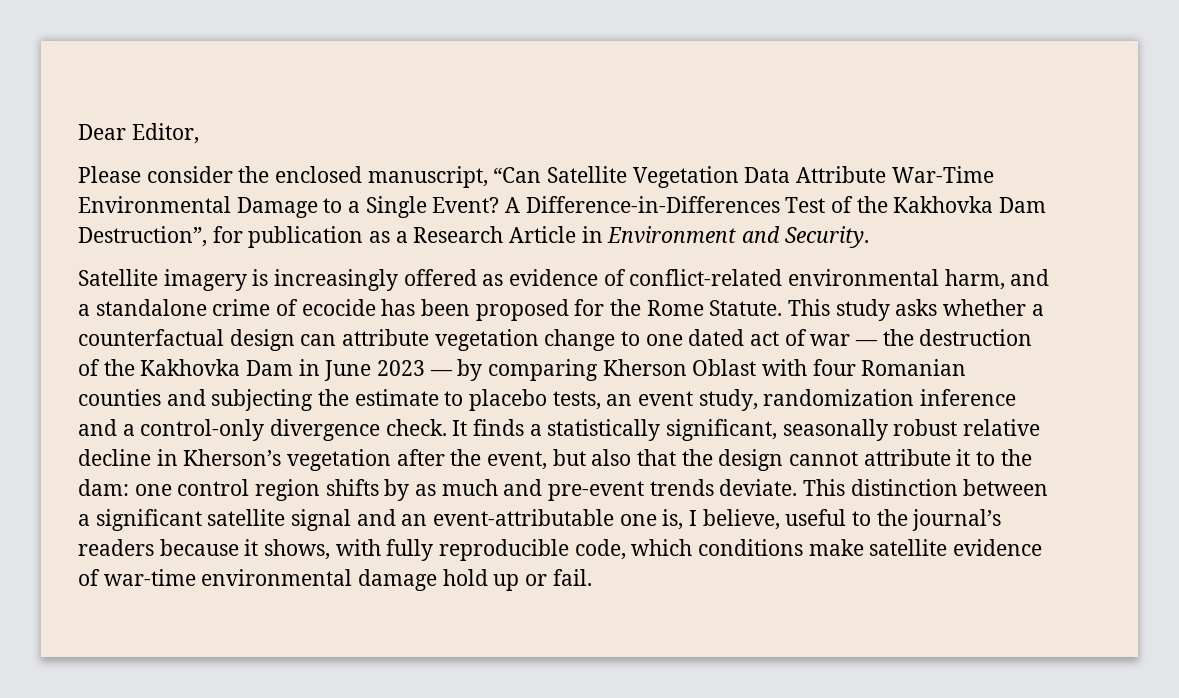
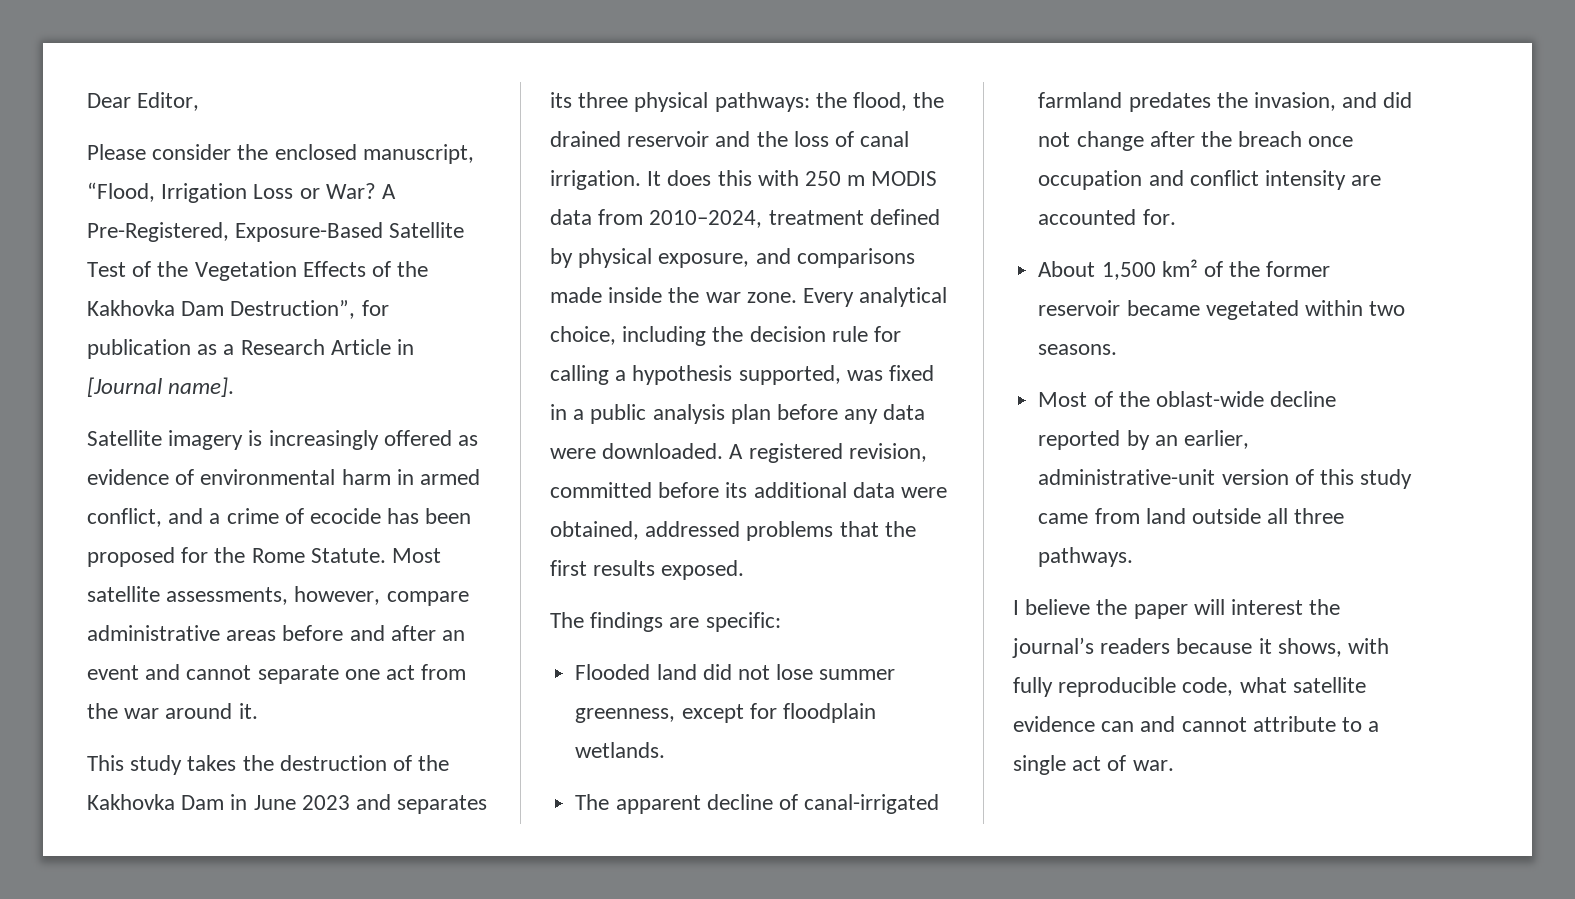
- Please consider the enclosed manuscript, “Can Satellite Vegetation Data Attribute War-Time Environmental Damage to a Single Event? A Difference-in-Differences Test of the Kakhovka Dam Destruction”, for publication as a Research Article in Environment and Security.
+ Please consider the enclosed manuscript, “Flood, Irrigation Loss or War? A Pre-Registered, Exposure-Based Satellite Test of the Vegetation Effects of the Kakhovka Dam Destruction”, for publication as a Research Article in [Journal name].
- Satellite imagery is increasingly offered as evidence of conflict-related environmental harm, and a standalone crime of ecocide has been proposed for the Rome Statute.
+ Satellite imagery is increasingly offered as evidence of environmental harm in armed conflict, and a crime of ecocide has been proposed for the Rome Statute.
- This study asks whether a counterfactual design can attribute vegetation change to one dated act of war — the destruction of the Kakhovka Dam in June 2023 — by comparing Kherson Oblast with four Romanian counties and subjecting the estimate to placebo tests, an event study, randomization inference and a control-only divergence check. It finds a statistically significant, seasonally robust relative decline in Kherson’s vegetation after the event, but also that the design cannot attribute it to the dam: one control region shifts by as much and pre-event trends deviate. This distinction between a significant satellite signal and an event-attributable one is, I believe, useful to the journal’s readers because it shows, with fully reproducible code, which conditions make satellite evidence of war-time environmental damage hold up or fail.
+ Most satellite assessments, however, compare administrative areas before and after an event and cannot separate one act from the war around it.
+ This study takes the destruction of the Kakhovka Dam in June 2023 and separates its three physical pathways: the flood, the drained reservoir and the loss of canal irrigation. It does this with 250 m MODIS data from 2010–2024, treatment defined by physical exposure, and comparisons made inside the war zone. Every analytical choice, including the decision rule for calling a hypothesis supported, was fixed in a public analysis plan before any data were downloaded. A registered revision, committed before its additional data were obtained, addressed problems that the first results exposed.
+ The findings are specific:
+ Flooded land did not lose summer greenness, except for floodplain wetlands.
+ The apparent decline of canal-irrigated farmland predates the invasion, and did not change after the breach once occupation and conflict intensity are accounted for.
+ About 1,500 km² of the former reservoir became vegetated within two seasons.
+ Most of the oblast-wide decline reported by an earlier, administrative-unit version of this study came from land outside all three pathways.
+ I believe the paper will interest the journal’s readers because it shows, with fully reproducible code, what satellite evidence can and cannot attribute to a single act of war.

